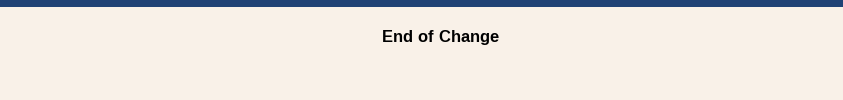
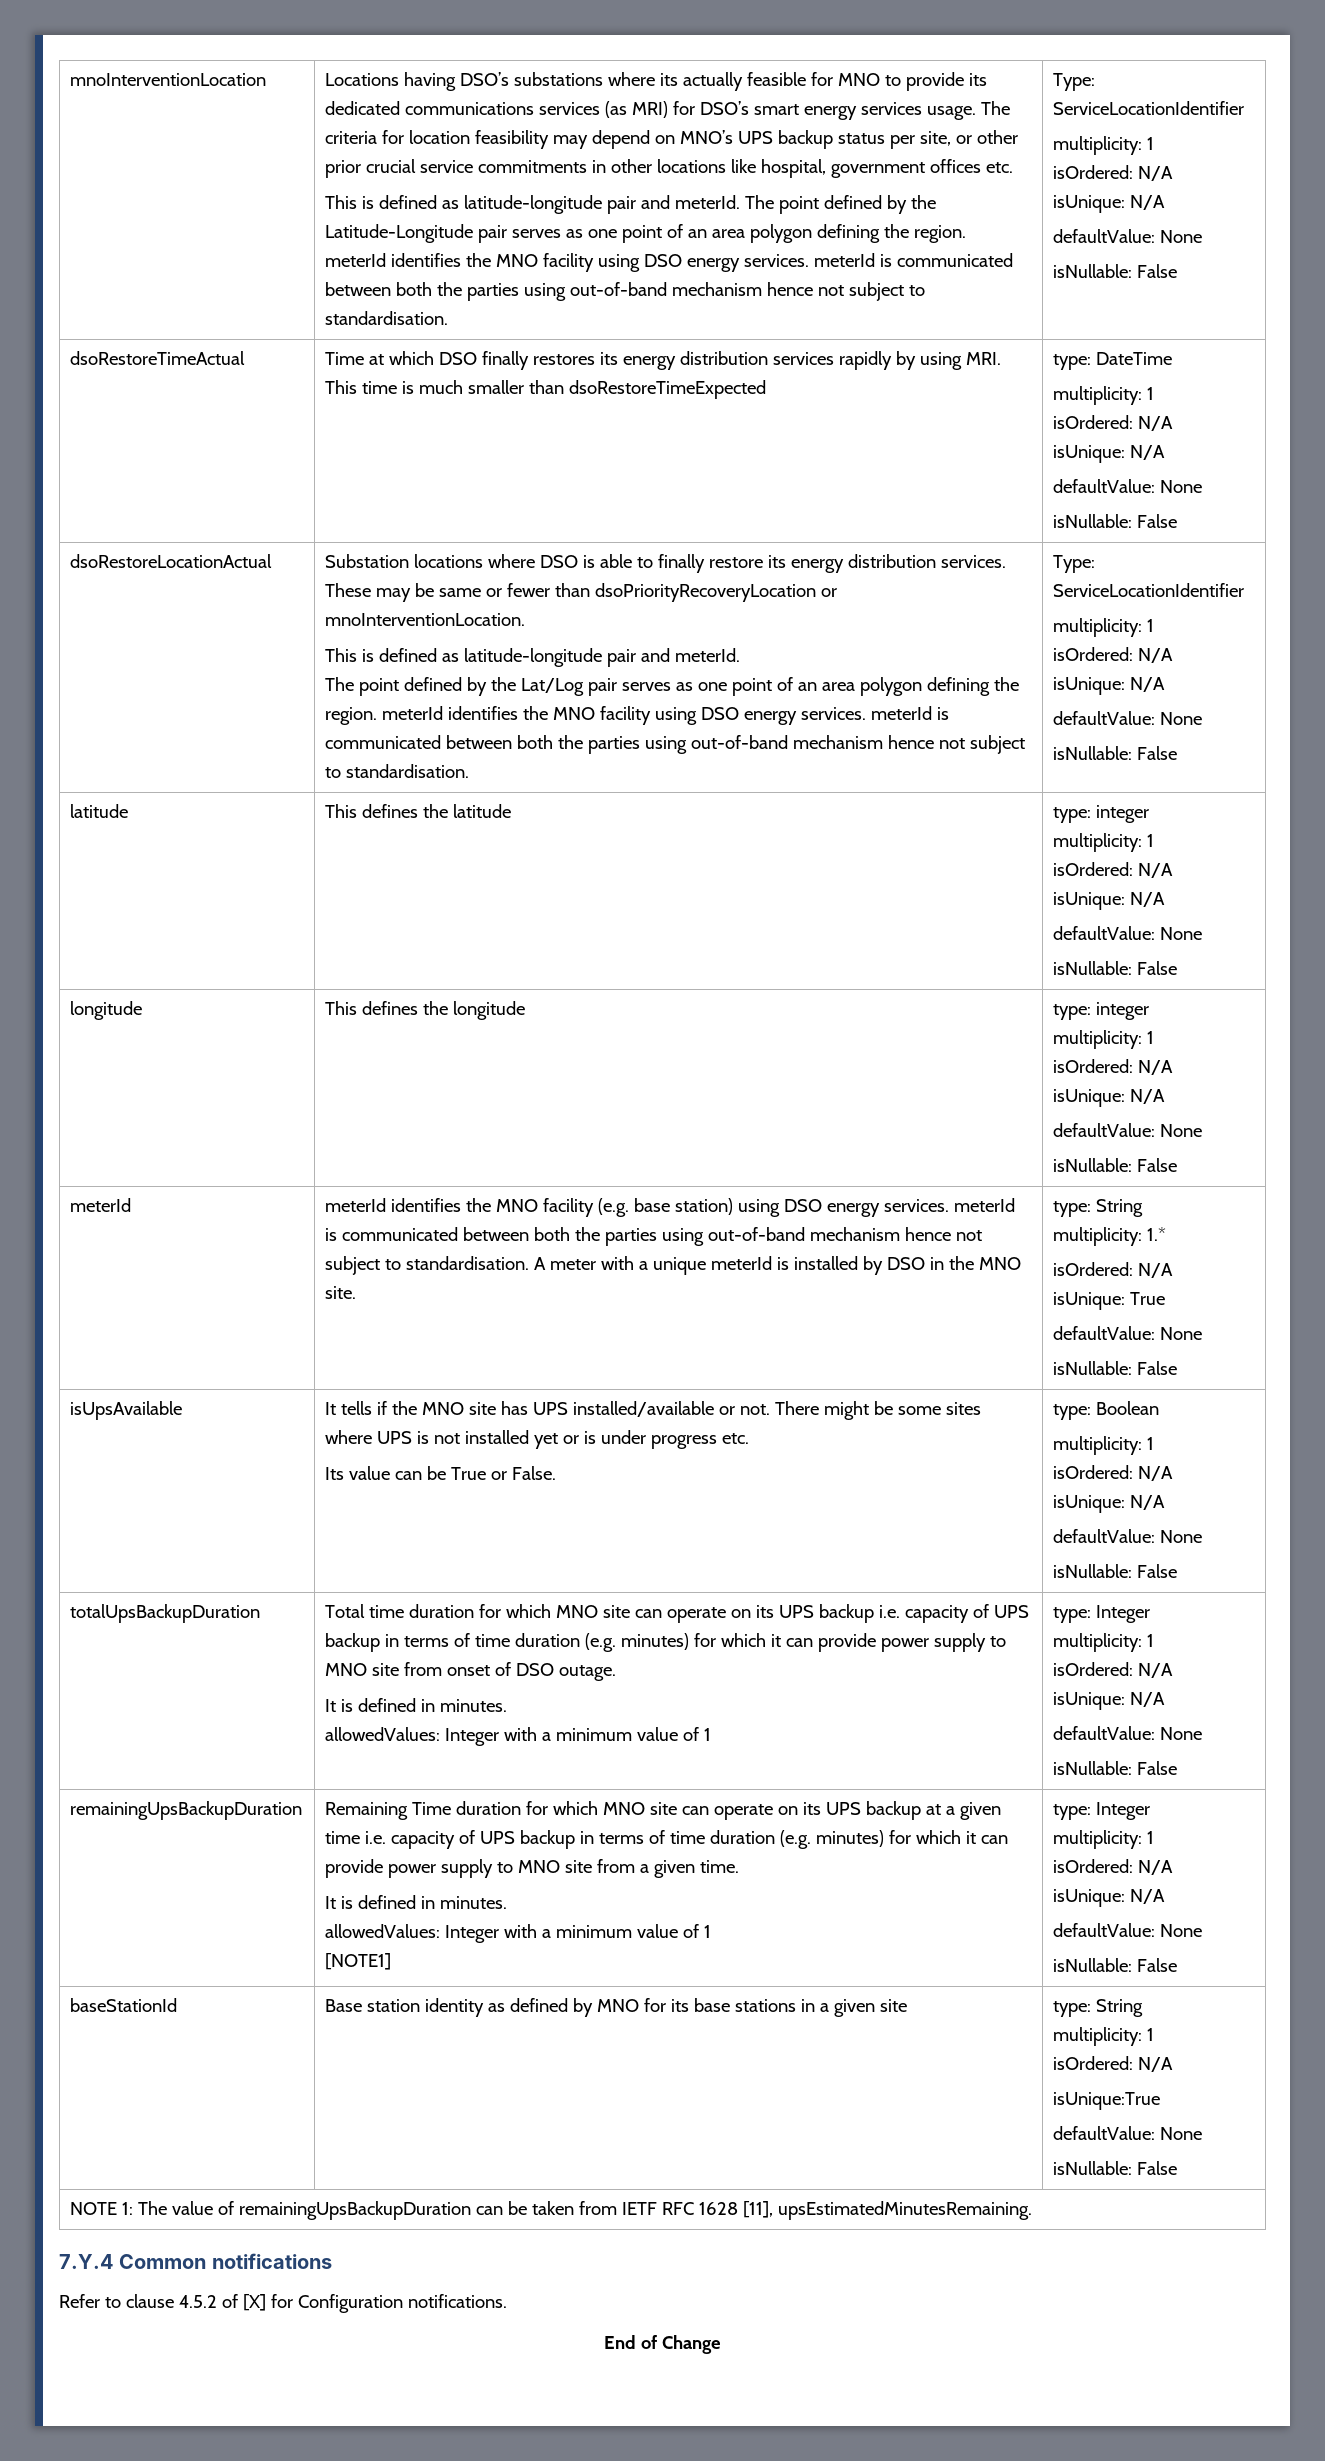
+ mnoInterventionLocation | Locations having DSO’s substations where its actually feasible for MNO to provide its dedicated communications services (as MRI) for DSO’s smart energy services usage. The criteria for location feasibility may depend on MNO’s UPS backup status per site, or other prior crucial service commitments in other locations like hospital, government offices etc.
+ This is defined as latitude-longitude pair and meterId. The point defined by the Latitude-Longitude pair serves as one point of an area polygon defining the region. meterId identifies the MNO facility using DSO energy services. meterId is communicated between both the parties using out-of-band mechanism hence not subject to standardisation. | Type: ServiceLocationIdentifier
+ multiplicity: 1
+ isOrdered: N/A
+ isUnique: N/A
+ defaultValue: None
+ isNullable: False
+ dsoRestoreTimeActual | Time at which DSO finally restores its energy distribution services rapidly by using MRI. This time is much smaller than dsoRestoreTimeExpected | type: DateTime
+ multiplicity: 1
+ isOrdered: N/A
+ isUnique: N/A
+ defaultValue: None
+ isNullable: False
+ dsoRestoreLocationActual | Substation locations where DSO is able to finally restore its energy distribution services. These may be same or fewer than dsoPriorityRecoveryLocation or mnoInterventionLocation.
+ This is defined as latitude-longitude pair and meterId.
+ The point defined by the Lat/Log pair serves as one point of an area polygon defining the region. meterId identifies the MNO facility using DSO energy services. meterId is communicated between both the parties using out-of-band mechanism hence not subject to standardisation. | Type: ServiceLocationIdentifier
+ multiplicity: 1
+ isOrdered: N/A
+ isUnique: N/A
+ defaultValue: None
+ isNullable: False
+ latitude | This defines the latitude | type: integer
+ multiplicity: 1
+ isOrdered: N/A
+ isUnique: N/A
+ defaultValue: None
+ isNullable: False
+ longitude | This defines the longitude | type: integer
+ multiplicity: 1
+ isOrdered: N/A
+ isUnique: N/A
+ defaultValue: None
+ isNullable: False
+ meterId | meterId identifies the MNO facility (e.g. base station) using DSO energy services. meterId is communicated between both the parties using out-of-band mechanism hence not subject to standardisation. A meter with a unique meterId is installed by DSO in the MNO site. | type: String
+ multiplicity: 1.*
+ isOrdered: N/A
+ isUnique: True
+ defaultValue: None
+ isNullable: False
+ isUpsAvailable | It tells if the MNO site has UPS installed/available or not. There might be some sites where UPS is not installed yet or is under progress etc.
+ Its value can be True or False. | type: Boolean
+ multiplicity: 1
+ isOrdered: N/A
+ isUnique: N/A
+ defaultValue: None
+ isNullable: False
+ totalUpsBackupDuration | Total time duration for which MNO site can operate on its UPS backup i.e. capacity of UPS backup in terms of time duration (e.g. minutes) for which it can provide power supply to MNO site from onset of DSO outage.
+ It is defined in minutes.
+ allowedValues: Integer with a minimum value of 1 | type: Integer
+ multiplicity: 1
+ isOrdered: N/A
+ isUnique: N/A
+ defaultValue: None
+ isNullable: False
+ remainingUpsBackupDuration | Remaining Time duration for which MNO site can operate on its UPS backup at a given time i.e. capacity of UPS backup in terms of time duration (e.g. minutes) for which it can provide power supply to MNO site from a given time.
+ It is defined in minutes.
+ allowedValues: Integer with a minimum value of 1
+ [NOTE1] | type: Integer
+ multiplicity: 1
+ isOrdered: N/A
+ isUnique: N/A
+ defaultValue: None
+ isNullable: False
+ baseStationId | Base station identity as defined by MNO for its base stations in a given site | type: String
+ multiplicity: 1
+ isOrdered: N/A
+ isUnique:True
+ defaultValue: None
+ isNullable: False
+ NOTE 1: The value of remainingUpsBackupDuration can be taken from IETF RFC 1628 [11], upsEstimatedMinutesRemaining.
+ 7.Y.4 Common notifications
+ Refer to clause 4.5.2 of [X] for Configuration notifications.

